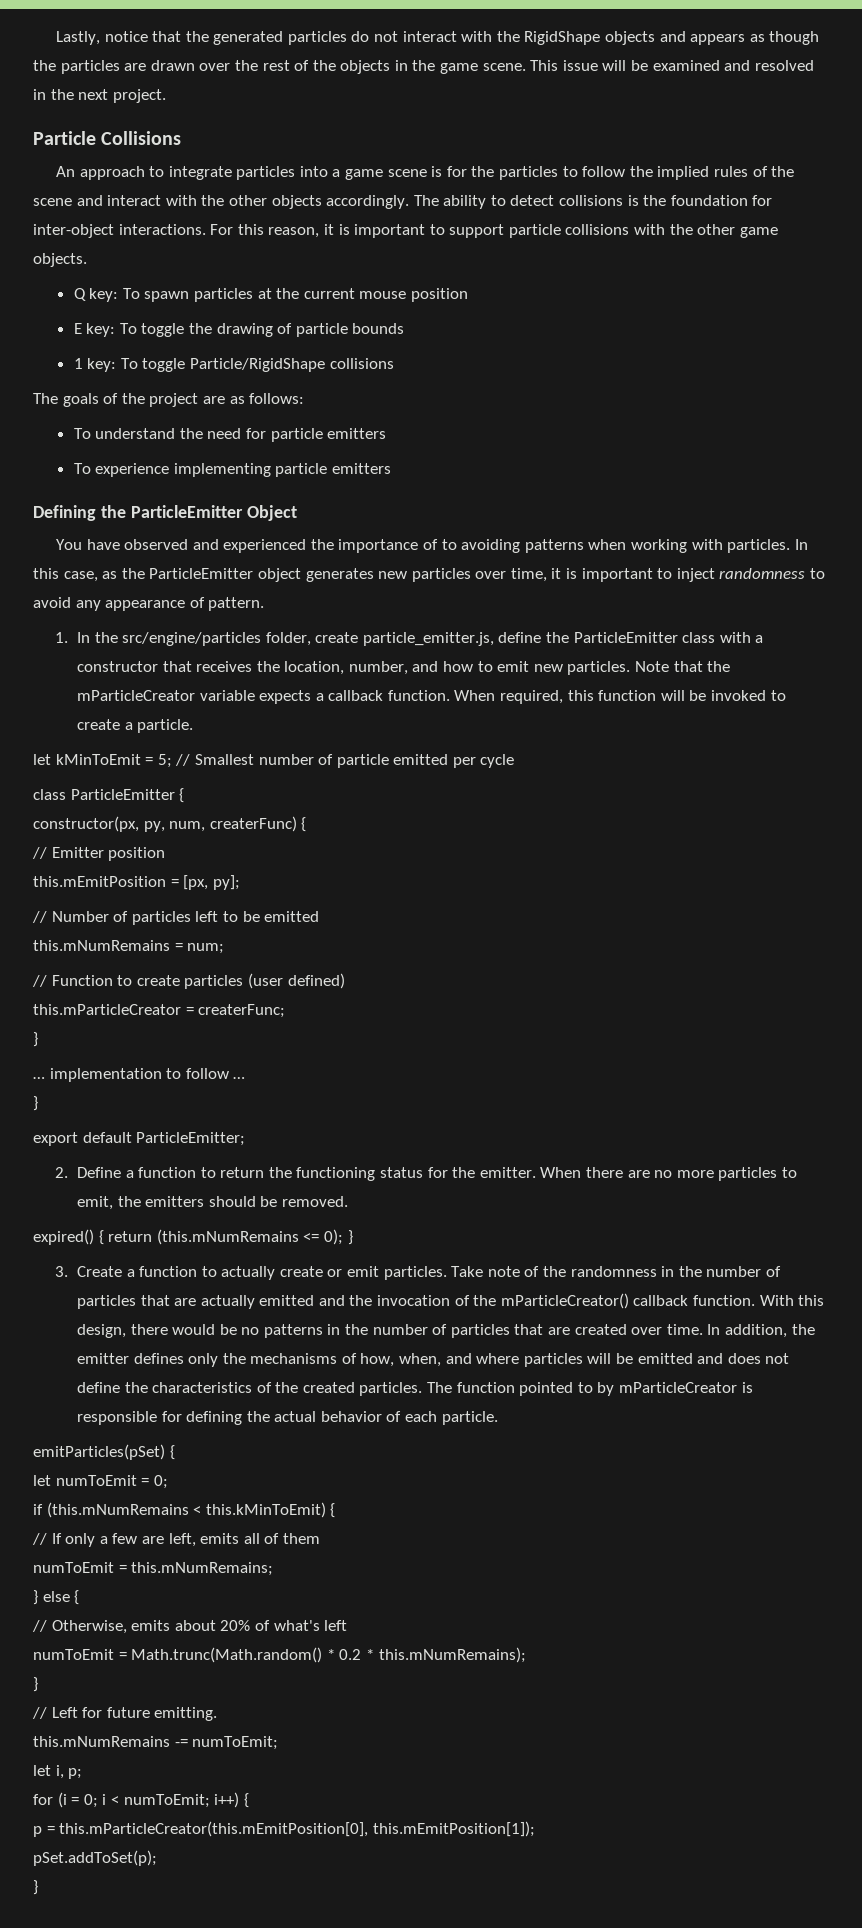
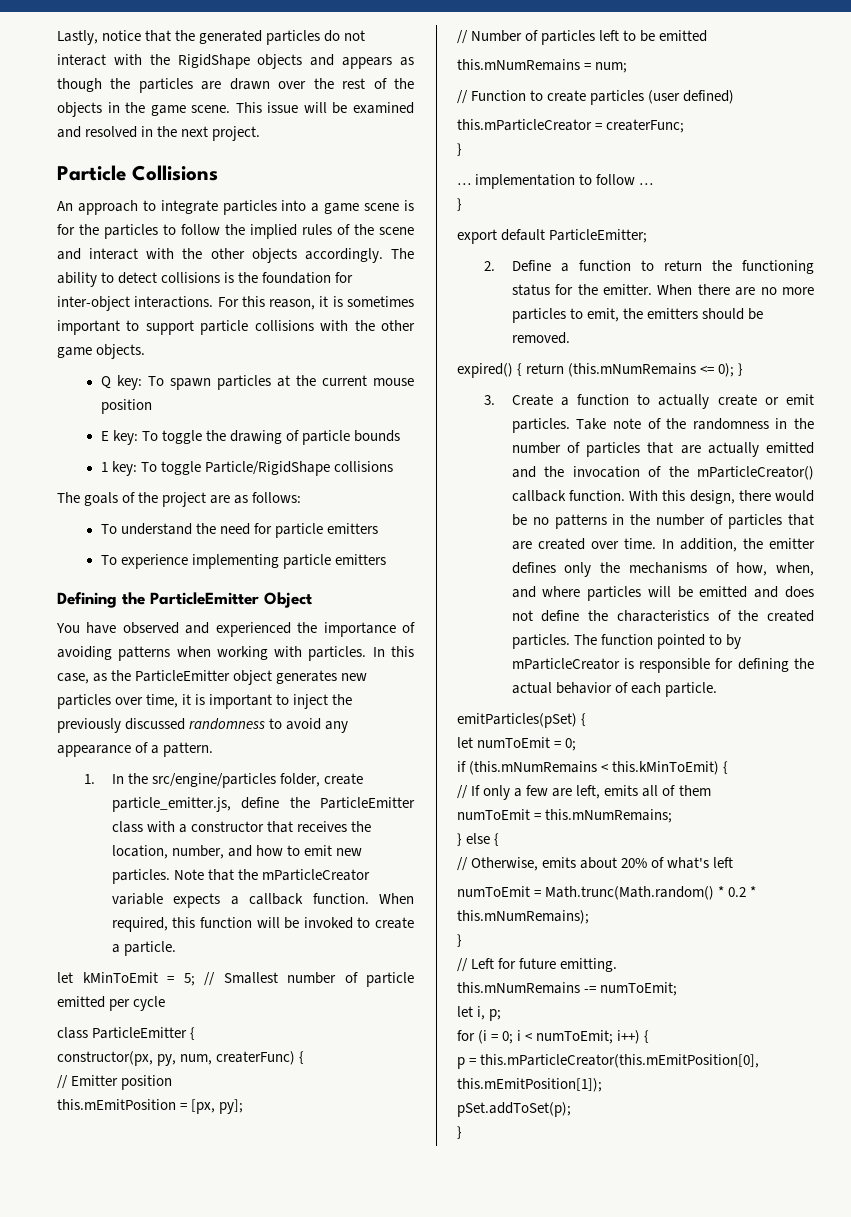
- For this reason, it is important to support particle collisions with the other game objects.
+ For this reason, it is sometimes important to support particle collisions with the other game objects.
- You have observed and experienced the importance of to avoiding patterns when working with particles.
+ You have observed and experienced the importance of avoiding patterns when working with particles.
- In this case, as the ParticleEmitter object generates new particles over time, it is important to inject randomness to avoid any appearance of pattern.
+ In this case, as the ParticleEmitter object generates new particles over time, it is important to inject the previously discussed randomness to avoid any appearance of a pattern.

